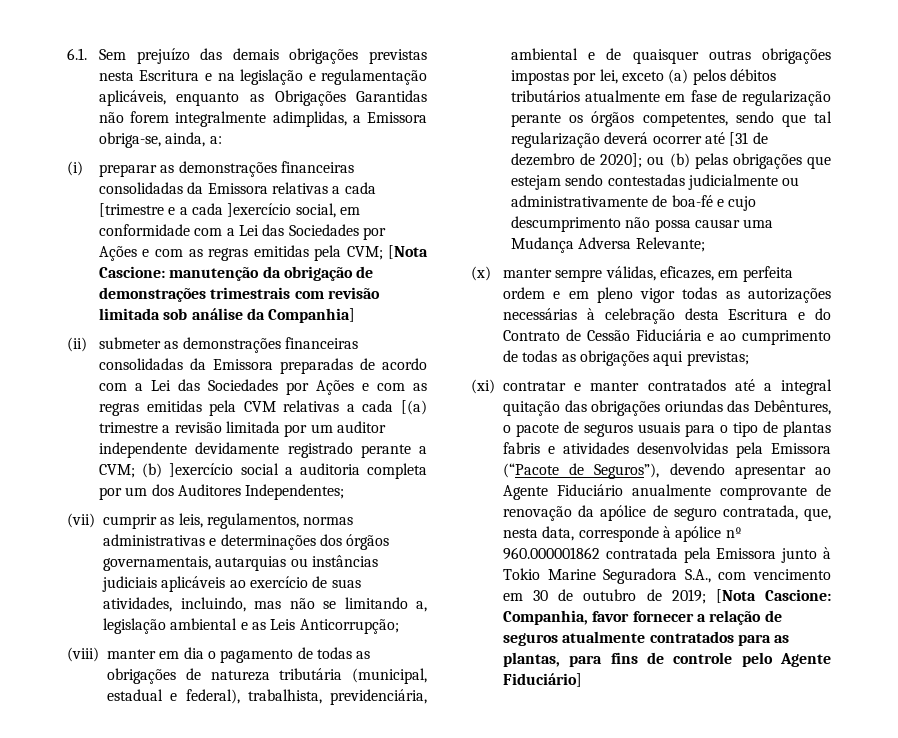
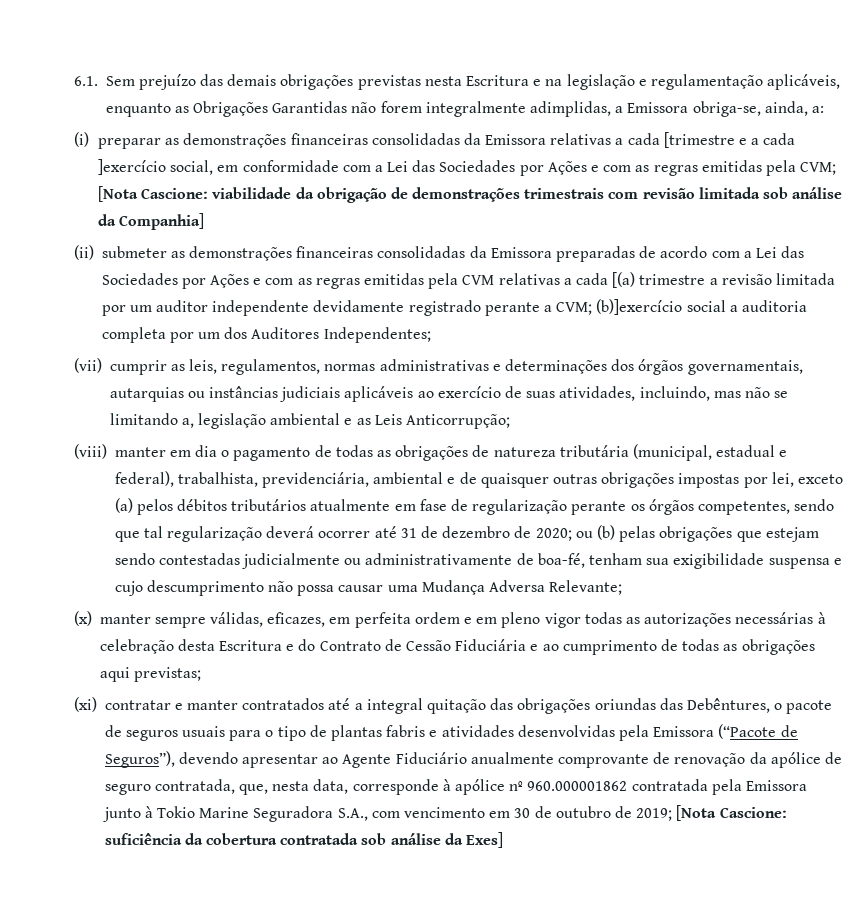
- (i) preparar as demonstrações financeiras consolidadas da Emissora relativas a cada [trimestre e a cada ]exercício social, em conformidade com a Lei das Sociedades por Ações e com as regras emitidas pela CVM; [Nota Cascione: manutenção da obrigação de demonstrações trimestrais com revisão limitada sob análise da Companhia]
+ (i) preparar as demonstrações financeiras consolidadas da Emissora relativas a cada [trimestre e a cada ]exercício social, em conformidade com a Lei das Sociedades por Ações e com as regras emitidas pela CVM; [Nota Cascione: viabilidade da obrigação de demonstrações trimestrais com revisão limitada sob análise da Companhia]
- (ii) submeter as demonstrações financeiras consolidadas da Emissora preparadas de acordo com a Lei das Sociedades por Ações e com as regras emitidas pela CVM relativas a cada [(a) trimestre a revisão limitada por um auditor independente devidamente registrado perante a CVM; (b) ]exercício social a auditoria completa por um dos Auditores Independentes;
+ (ii) submeter as demonstrações financeiras consolidadas da Emissora preparadas de acordo com a Lei das Sociedades por Ações e com as regras emitidas pela CVM relativas a cada [(a) trimestre a revisão limitada por um auditor independente devidamente registrado perante a CVM; (b)]exercício social a auditoria completa por um dos Auditores Independentes;
- (viii) manter em dia o pagamento de todas as obrigações de natureza tributária (municipal, estadual e federal), trabalhista, previdenciária, ambiental e de quaisquer outras obrigações impostas por lei, exceto (a) pelos débitos tributários atualmente em fase de regularização perante os órgãos competentes, sendo que tal regularização deverá ocorrer até [31 de dezembro de 2020];
+ (viii) manter em dia o pagamento de todas as obrigações de natureza tributária (municipal, estadual e federal), trabalhista, previdenciária, ambiental e de quaisquer outras obrigações impostas por lei, exceto (a) pelos débitos tributários atualmente em fase de regularização perante os órgãos competentes, sendo que tal regularização deverá ocorrer até 31 de dezembro de 2020;
- ou (b) pelas obrigações que estejam sendo contestadas judicialmente ou administrativamente de boa-fé e cujo descumprimento não possa causar uma Mudança Adversa Relevante;
+ ou (b) pelas obrigações que estejam sendo contestadas judicialmente ou administrativamente de boa-fé, tenham sua exigibilidade suspensa e cujo descumprimento não possa causar uma Mudança Adversa Relevante;
- Companhia, favor fornecer a relação de seguros atualmente contratados para as plantas, para fins de controle pelo Agente Fiduciário]
+ suficiência da cobertura contratada sob análise da Exes]

